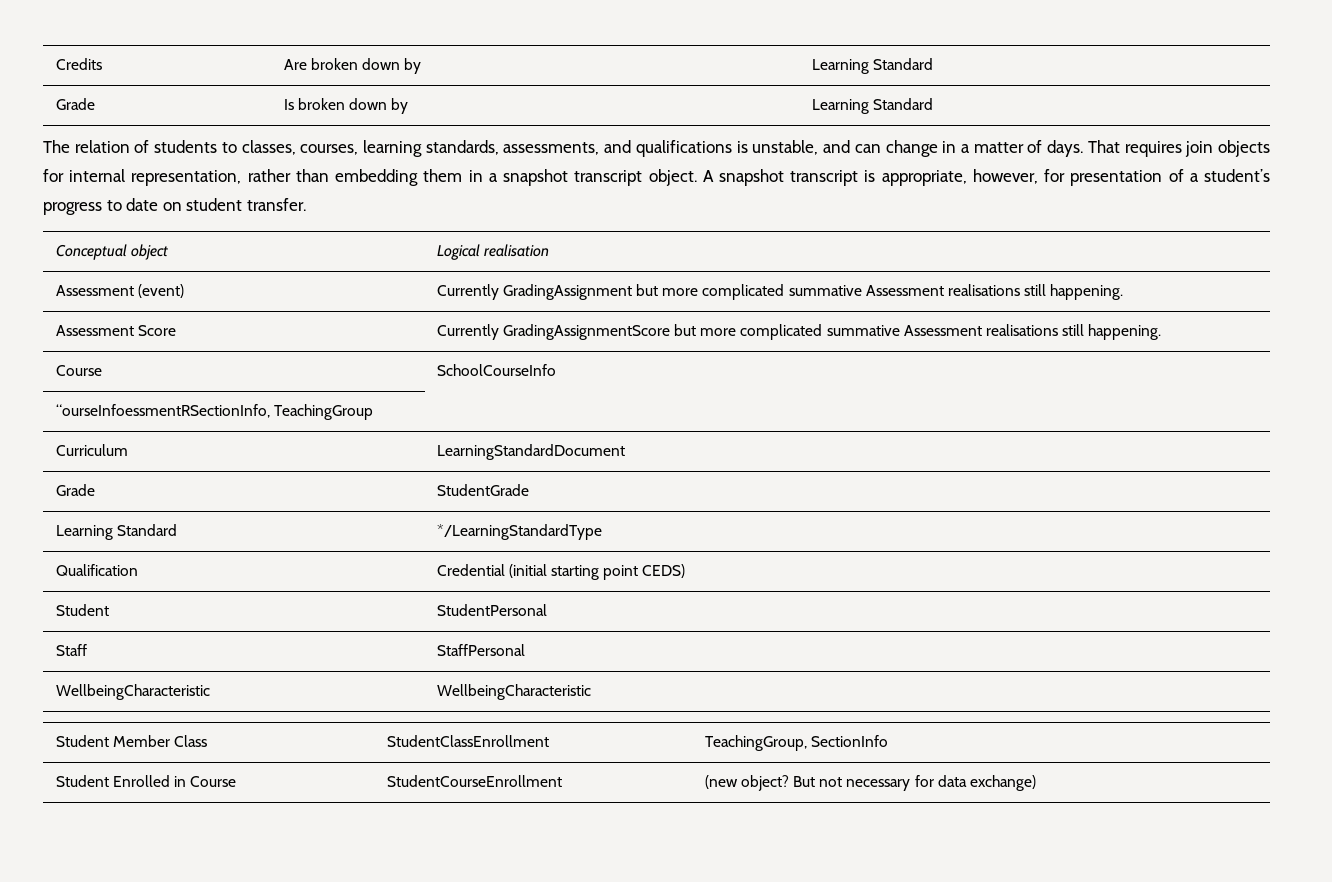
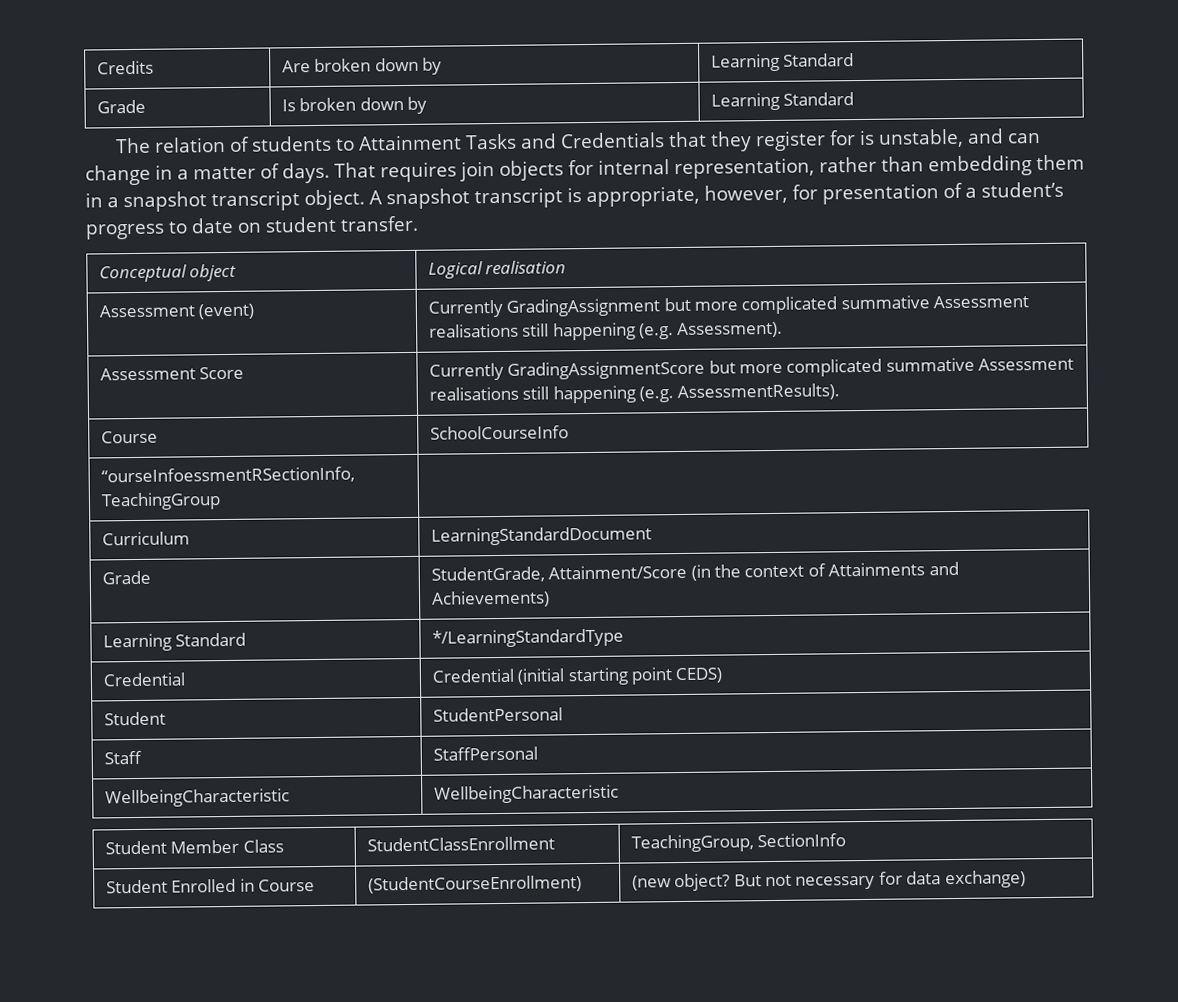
- The relation of students to classes, courses, learning standards, assessments, and qualifications is unstable, and can change in a matter of days.
+ The relation of students to Attainment Tasks and Credentials that they register for is unstable, and can change in a matter of days.
- Assessment (event) | Currently GradingAssignment but more complicated summative Assessment realisations still happening.
+ Assessment (event) | Currently GradingAssignment but more complicated summative Assessment realisations still happening (e.g. Assessment).
- Assessment Score | Currently GradingAssignmentScore but more complicated summative Assessment realisations still happening.
+ Assessment Score | Currently GradingAssignmentScore but more complicated summative Assessment realisations still happening (e.g. AssessmentResults).
- Grade | StudentGrade
+ Grade | StudentGrade, Attainment/Score (in the context of Attainments and Achievements)
- Qualification | Credential (initial starting point CEDS)
+ Credential | Credential (initial starting point CEDS)
- Student Enrolled in Course | StudentCourseEnrollment | (new object? But not necessary for data exchange)
+ Student Enrolled in Course | (StudentCourseEnrollment) | (new object? But not necessary for data exchange)

